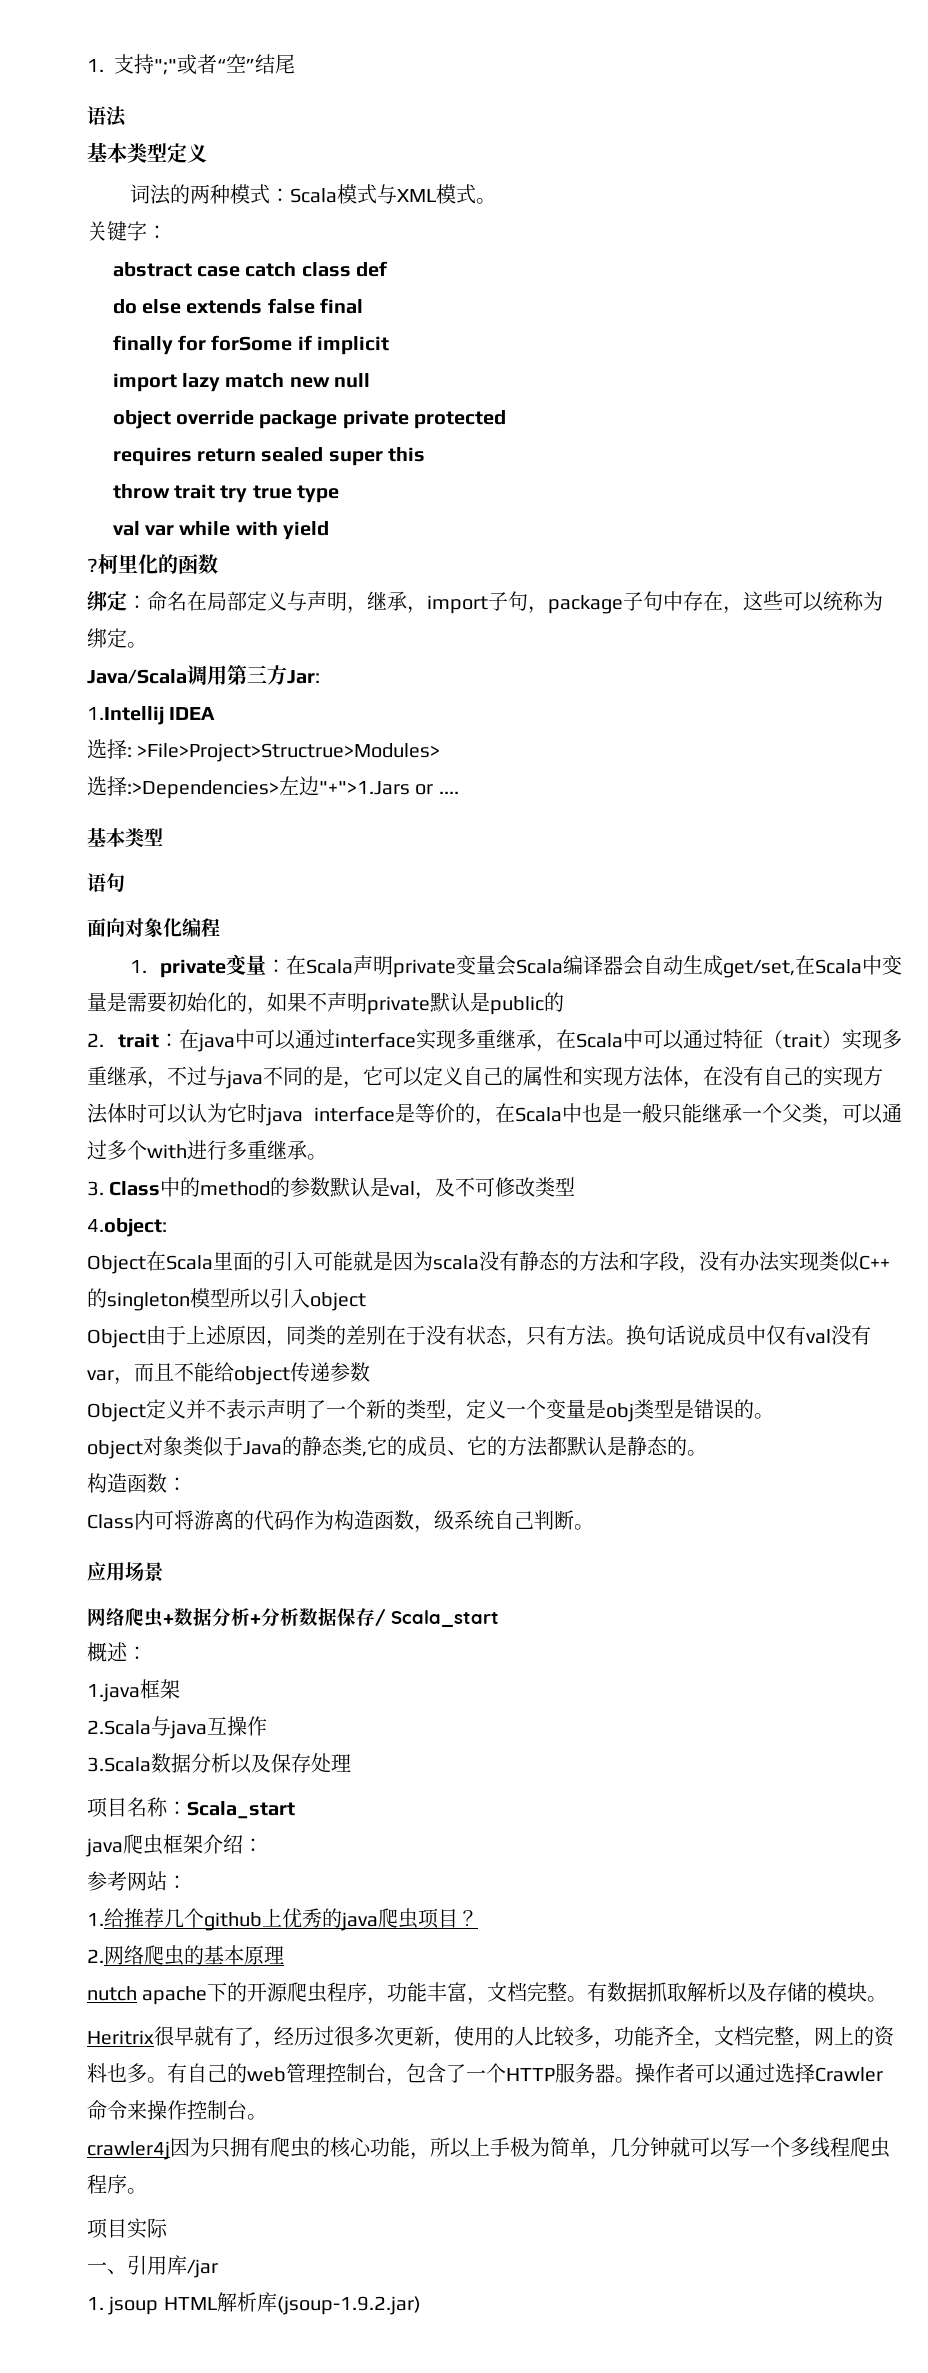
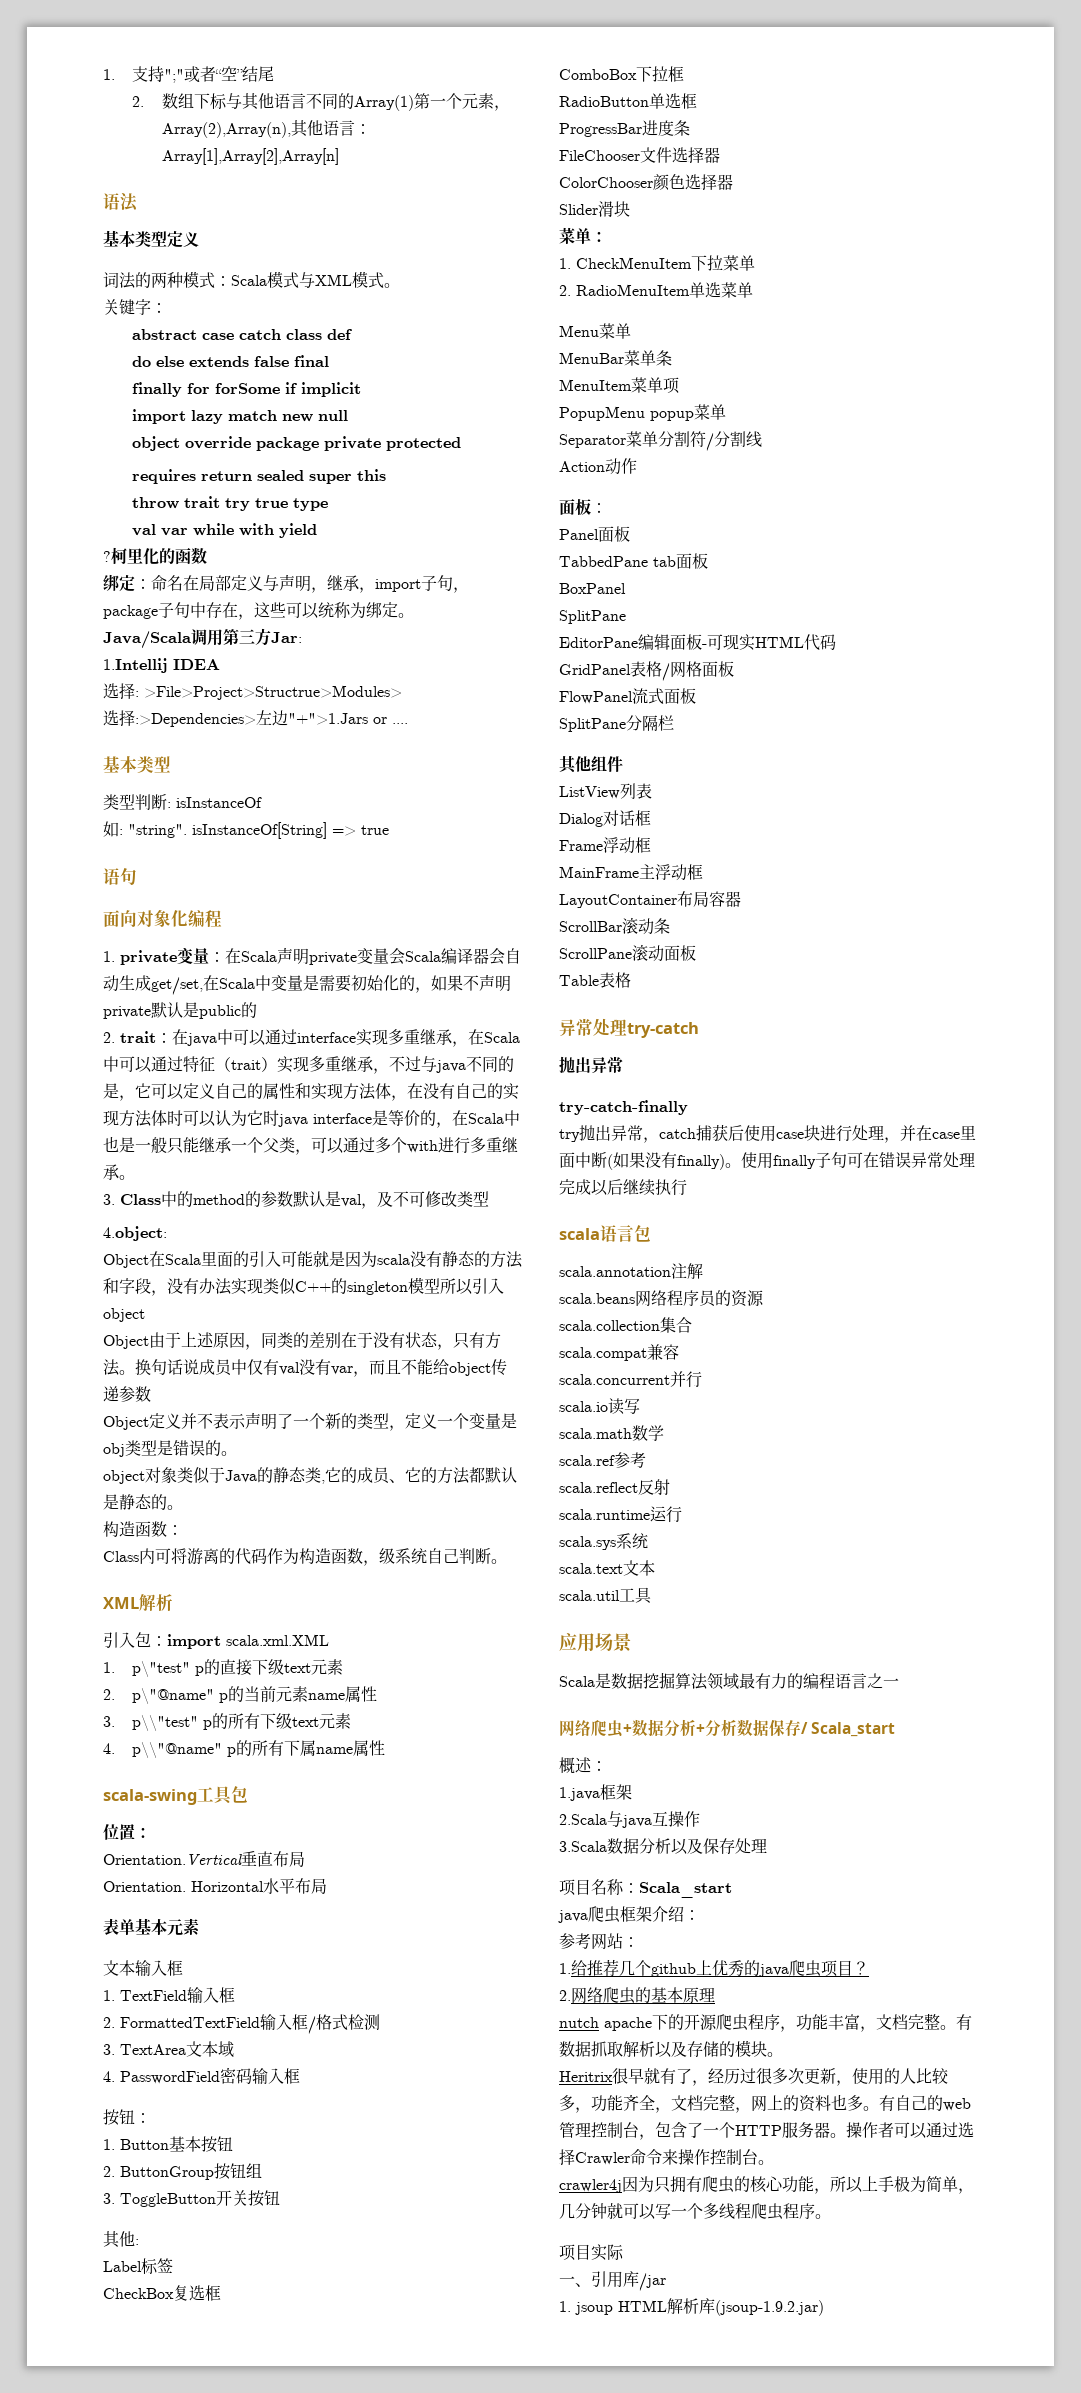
+ 2.数组下标与其他语言不同的Array(1)第一个元素，Array(2),Array(n),其他语言：Array[1],Array[2],Array[n]
+ 类型判断: isInstanceOf
+ 如: "string". isInstanceOf[String] => true
+ XML解析
+ 引入包：import scala.xml.XML
+ 1. p\"test" p的直接下级text元素
+ 2. p\"@name" p的当前元素name属性
+ 3. p\\"test" p的所有下级text元素
+ 4. p\\"@name" p的所有下属name属性
+ scala-swing工具包
+ 位置：
+ Orientation.Vertical垂直布局
+ Orientation. Horizontal水平布局
+ 表单基本元素
+ 文本输入框
+ 1. TextField输入框
+ 2. FormattedTextField输入框/格式检测
+ 3. TextArea文本域
+ 4. PasswordField密码输入框
+ 按钮：
+ 1. Button基本按钮
+ 2. ButtonGroup按钮组
+ 3. ToggleButton开关按钮
+ 其他:
+ Label标签
+ CheckBox复选框
+ ComboBox下拉框
+ RadioButton单选框
+ ProgressBar进度条
+ FileChooser文件选择器
+ ColorChooser颜色选择器
+ Slider滑块
+ 菜单：
+ 1. CheckMenuItem下拉菜单
+ 2. RadioMenuItem单选菜单
+ Menu菜单
+ MenuBar菜单条
+ MenuItem菜单项
+ PopupMenu popup菜单
+ Separator菜单分割符/分割线
+ Action动作
+ 面板：
+ Panel面板
+ TabbedPane tab面板
+ BoxPanel
+ SplitPane
+ EditorPane编辑面板-可现实HTML代码
+ GridPanel表格/网格面板
+ FlowPanel流式面板
+ SplitPane分隔栏
+ 其他组件
+ ListView列表
+ Dialog对话框
+ Frame浮动框
+ MainFrame主浮动框
+ LayoutContainer布局容器
+ ScrollBar滚动条
+ ScrollPane滚动面板
+ Table表格
+ 异常处理try-catch
+ 抛出异常
+ try-catch-finally
+ try抛出异常，catch捕获后使用case块进行处理，并在case里面中断(如果没有finally)。使用finally子句可在错误异常处理完成以后继续执行
+ scala语言包
+ scala.annotation注解
+ scala.beans网络程序员的资源
+ scala.collection集合
+ scala.compat兼容
+ scala.concurrent并行
+ scala.io读写
+ scala.math数学
+ scala.ref参考
+ scala.reflect反射
+ scala.runtime运行
+ scala.sys系统
+ scala.text文本
+ scala.util工具
  应用场景
+ Scala是数据挖掘算法领域最有力的编程语言之一

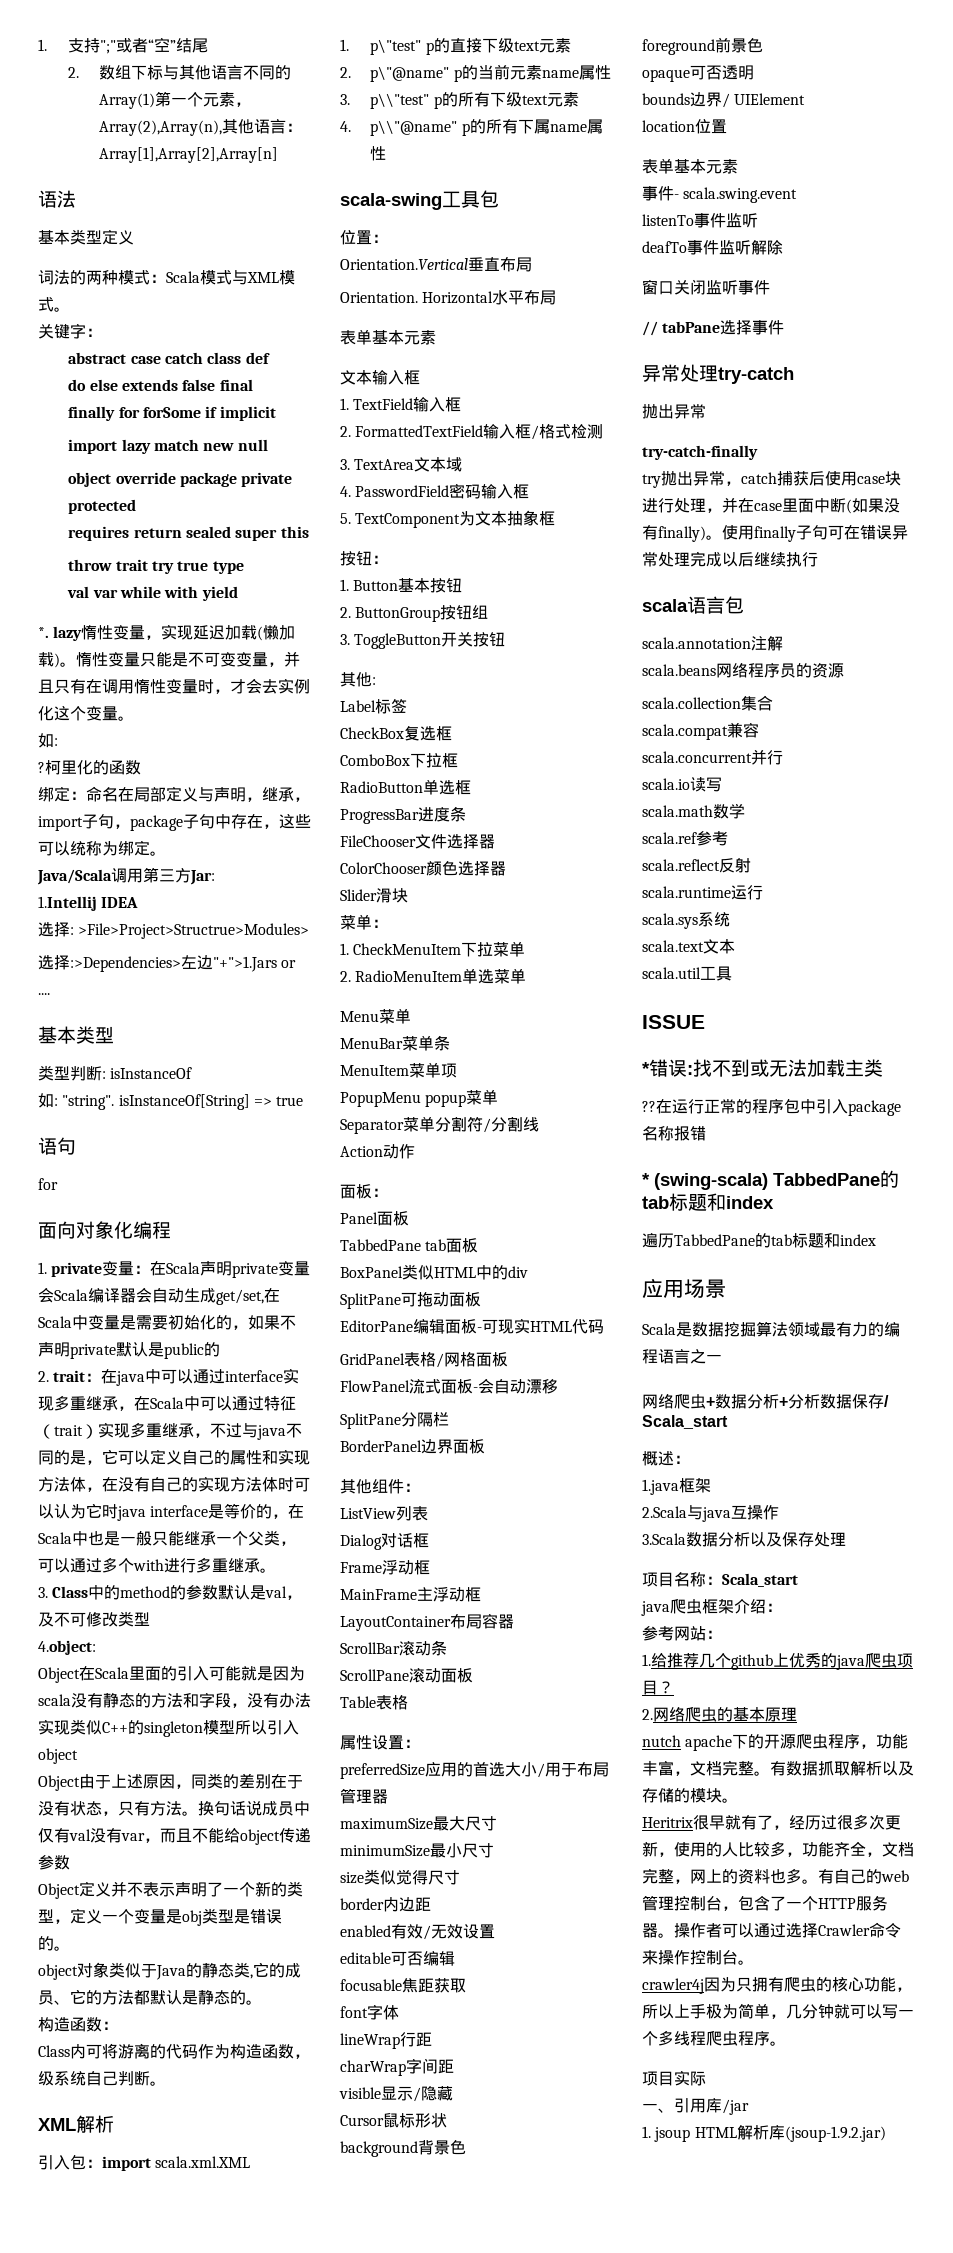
+ *. lazy惰性变量，实现延迟加载(懒加载)。惰性变量只能是不可变变量，并且只有在调用惰性变量时，才会去实例化这个变量。
+ 如:
  语句
+ for
+ 5. TextComponent为文本抽象框
- BoxPanel
- SplitPane
+ BoxPanel类似HTML中的div
+ SplitPane可拖动面板
- FlowPanel流式面板
+ FlowPanel流式面板-会自动漂移
+ BorderPanel边界面板
- 其他组件
+ 其他组件：
+ 属性设置：
+ preferredSize应用的首选大小/用于布局管理器
+ maximumSize最大尺寸
+ minimumSize最小尺寸
+ size类似觉得尺寸
+ border内边距
+ enabled有效/无效设置
+ editable可否编辑
+ focusable焦距获取
+ font字体
+ lineWrap行距
+ charWrap字间距
+ visible显示/隐藏
+ Cursor鼠标形状
+ background背景色
+ foreground前景色
+ opaque可否透明
+ bounds边界/ UIElement
+ location位置
+ 表单基本元素
+ 事件- scala.swing.event
+ listenTo事件监听
+ deafTo事件监听解除
+ 窗口关闭监听事件
+ // tabPane选择事件
+ ISSUE
+ *错误:找不到或无法加载主类
+ ??在运行正常的程序包中引入package名称报错
+ * (swing-scala) TabbedPane的tab标题和index
+ 遍历TabbedPane的tab标题和index

